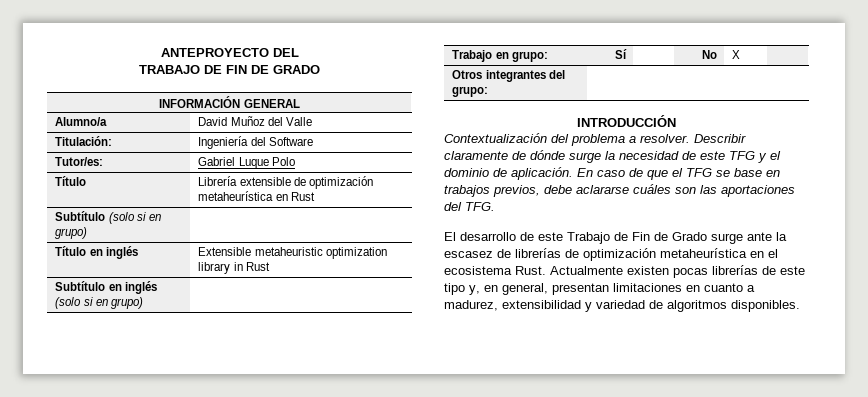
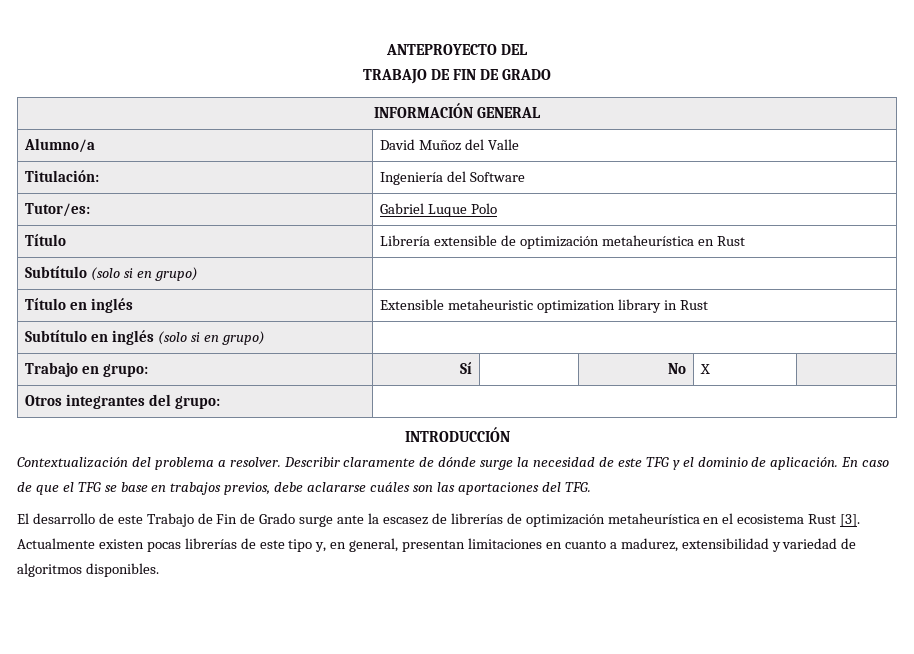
- El desarrollo de este Trabajo de Fin de Grado surge ante la escasez de librerías de optimización metaheurística en el ecosistema Rust.
+ El desarrollo de este Trabajo de Fin de Grado surge ante la escasez de librerías de optimización metaheurística en el ecosistema Rust [3].

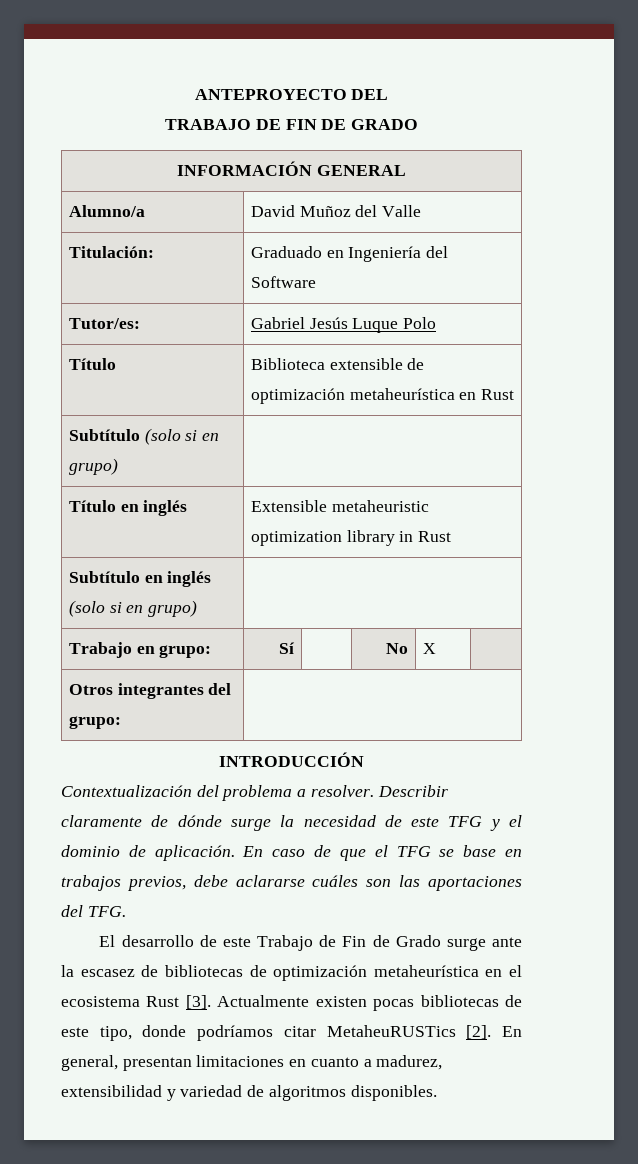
- Titulación: | Ingeniería del Software
+ Titulación: | Graduado en Ingeniería del Software
- Tutor/es: | Gabriel Luque Polo
+ Tutor/es: | Gabriel Jesús Luque Polo
- Título | Librería extensible de optimización metaheurística en Rust
+ Título | Biblioteca extensible de optimización metaheurística en Rust
- El desarrollo de este Trabajo de Fin de Grado surge ante la escasez de librerías de optimización metaheurística en el ecosistema Rust [3].
+ El desarrollo de este Trabajo de Fin de Grado surge ante la escasez de bibliotecas de optimización metaheurística en el ecosistema Rust [3].
- Actualmente existen pocas librerías de este tipo y, en general, presentan limitaciones en cuanto a madurez, extensibilidad y variedad de algoritmos disponibles.
+ Actualmente existen pocas bibliotecas de este tipo, donde podríamos citar MetaheuRUSTics [2]. En general, presentan limitaciones en cuanto a madurez, extensibilidad y variedad de algoritmos disponibles.

